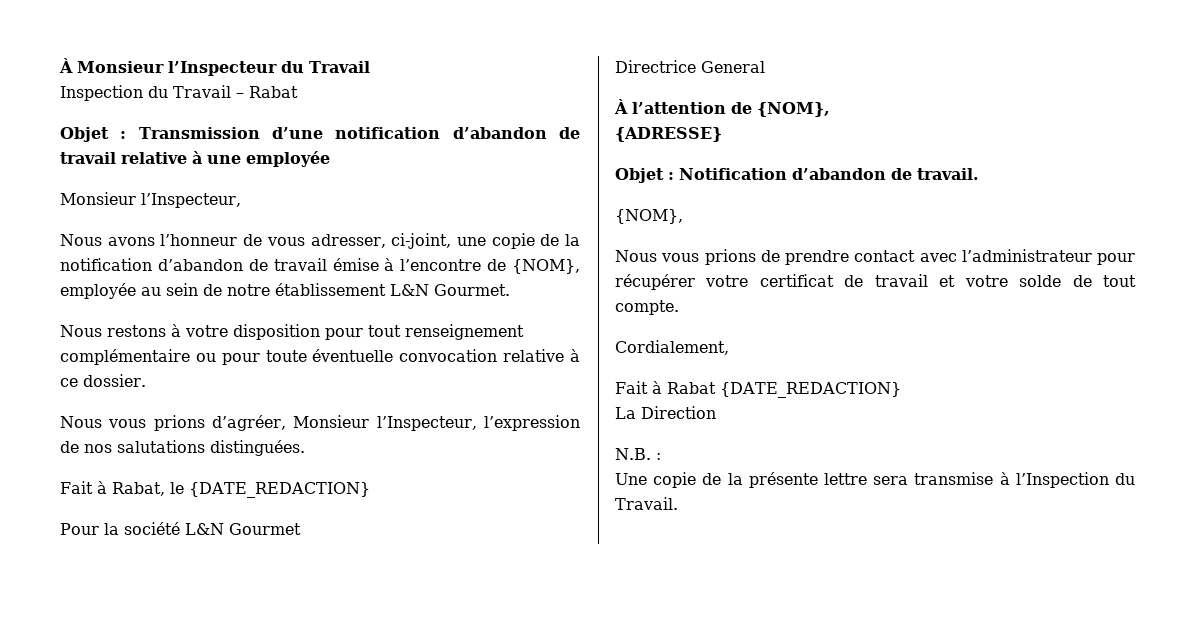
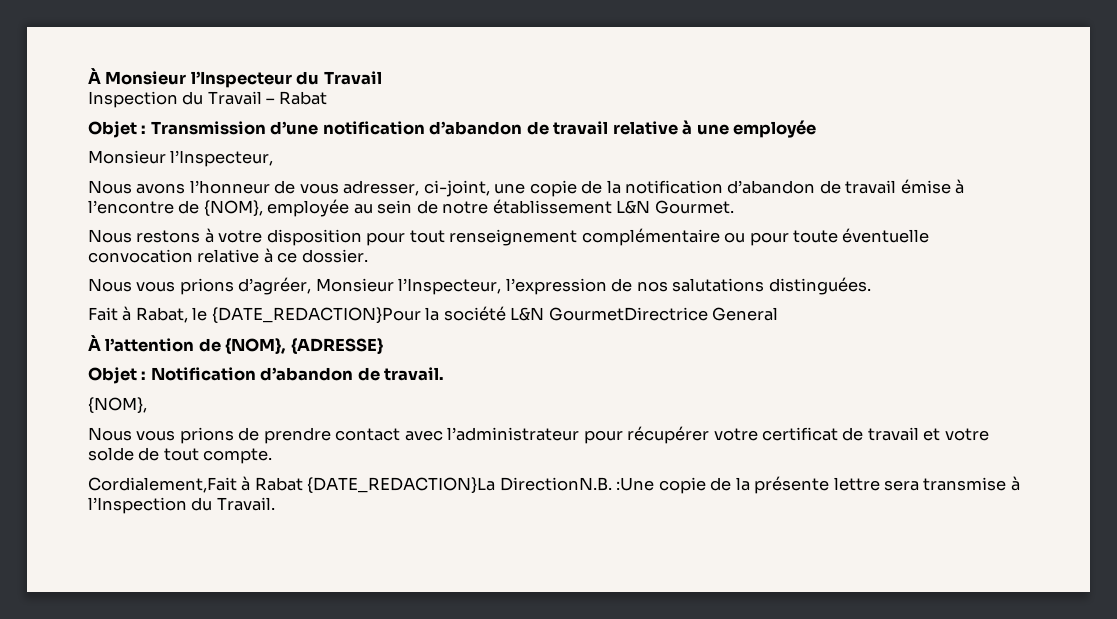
- Fait à Rabat, le {DATE_REDACTION}
- Pour la société L&N Gourmet
- Directrice General
+ Fait à Rabat, le {DATE_REDACTION}Pour la société L&N GourmetDirectrice General
- À l’attention de {NOM},
- {ADRESSE}
+ À l’attention de {NOM}, {ADRESSE}
- Cordialement,
- Fait à Rabat {DATE_REDACTION}
- La Direction
- N.B. :
- Une copie de la présente lettre sera transmise à l’Inspection du Travail.
+ Cordialement,Fait à Rabat {DATE_REDACTION}La DirectionN.B. :Une copie de la présente lettre sera transmise à l’Inspection du Travail.

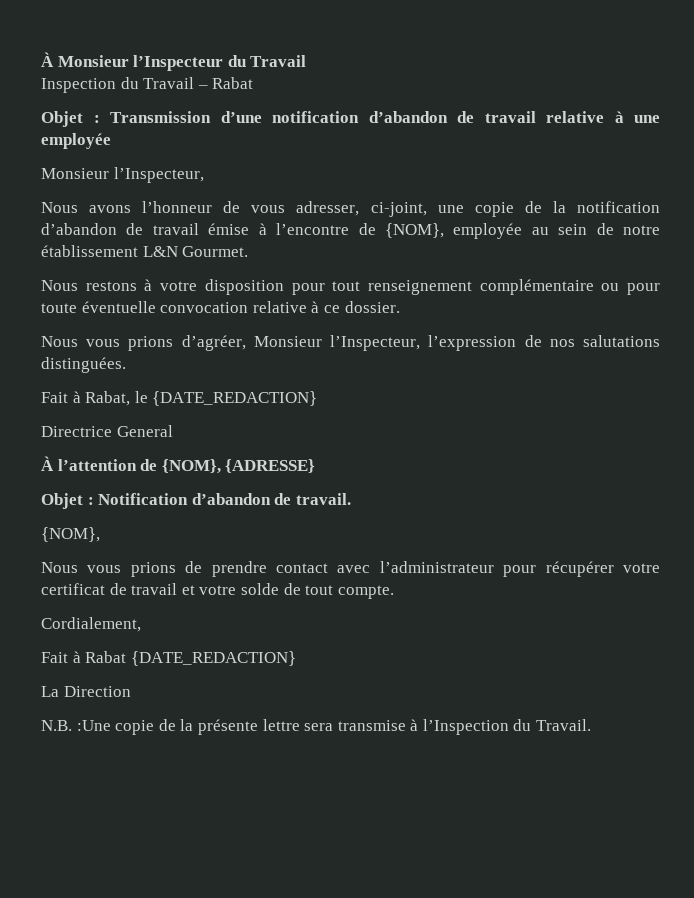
- Fait à Rabat, le {DATE_REDACTION}Pour la société L&N GourmetDirectrice General
+ Fait à Rabat, le {DATE_REDACTION}
+ Directrice General
- Cordialement,Fait à Rabat {DATE_REDACTION}La DirectionN.B. :Une copie de la présente lettre sera transmise à l’Inspection du Travail.
+ Cordialement,
+ Fait à Rabat {DATE_REDACTION}
+ La Direction
+ N.B. :Une copie de la présente lettre sera transmise à l’Inspection du Travail.

